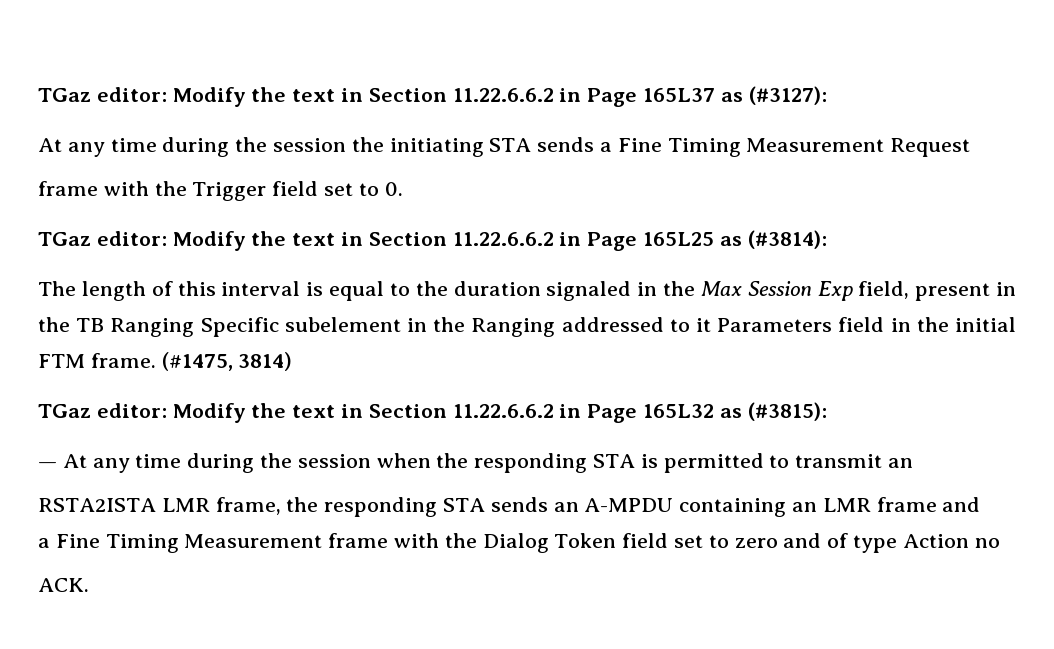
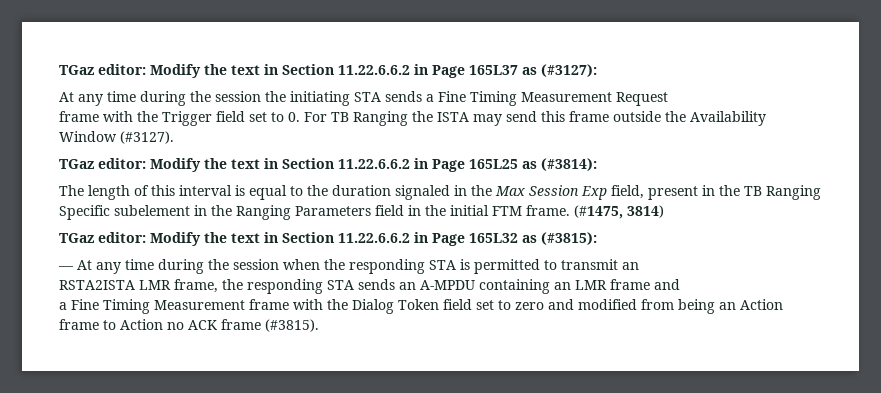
- frame with the Trigger field set to 0.
+ frame with the Trigger field set to 0. For TB Ranging the ISTA may send this frame outside the Availability Window (#3127).
- The length of this interval is equal to the duration signaled in the Max Session Exp field, present in the TB Ranging Specific subelement in the Ranging addressed to it Parameters field in the initial FTM frame.
+ The length of this interval is equal to the duration signaled in the Max Session Exp field, present in the TB Ranging Specific subelement in the Ranging Parameters field in the initial FTM frame.
- a Fine Timing Measurement frame with the Dialog Token field set to zero and of type Action no
- ACK.
+ a Fine Timing Measurement frame with the Dialog Token field set to zero and modified from being an Action frame to Action no ACK frame (#3815).

